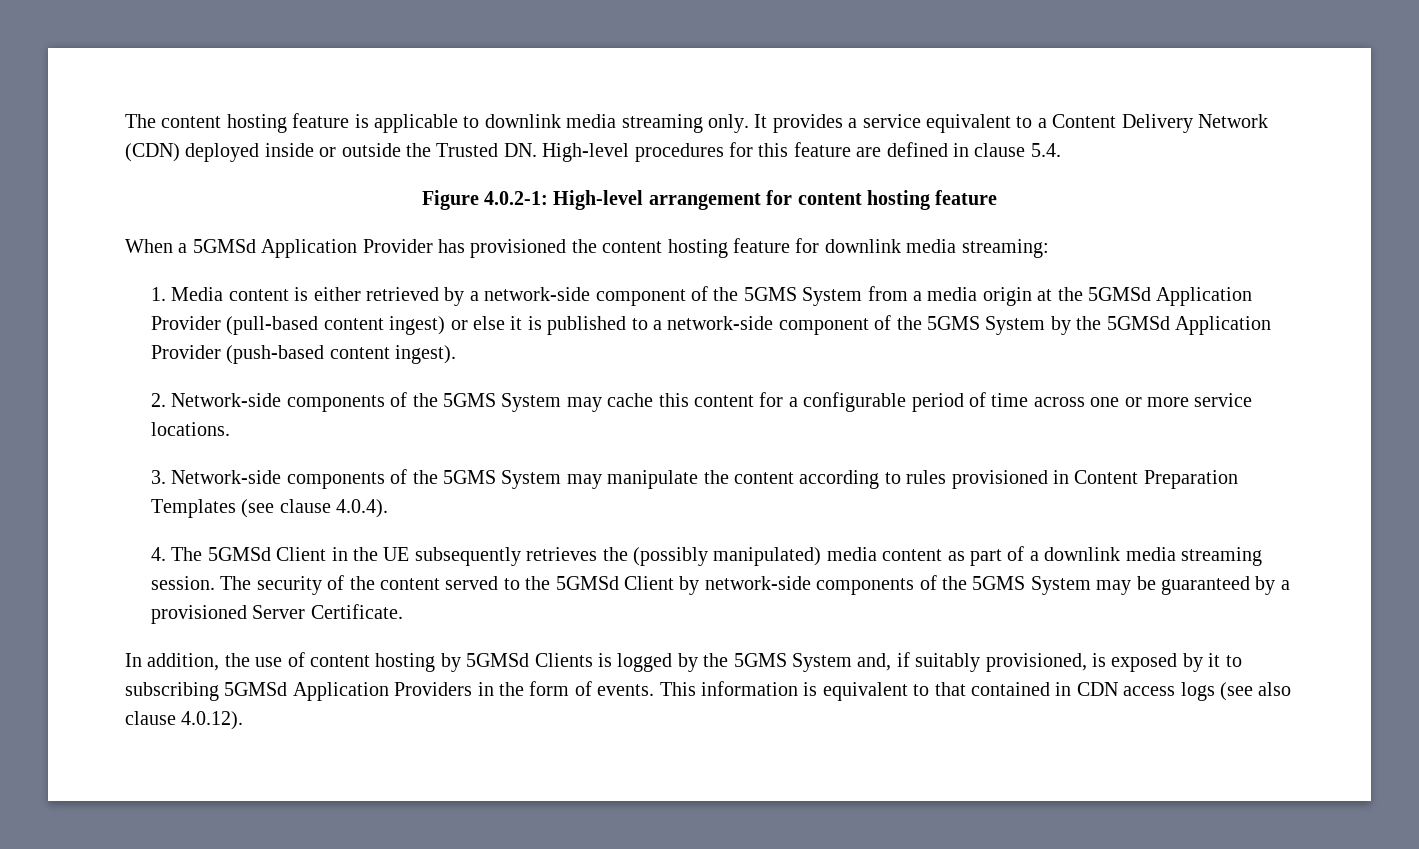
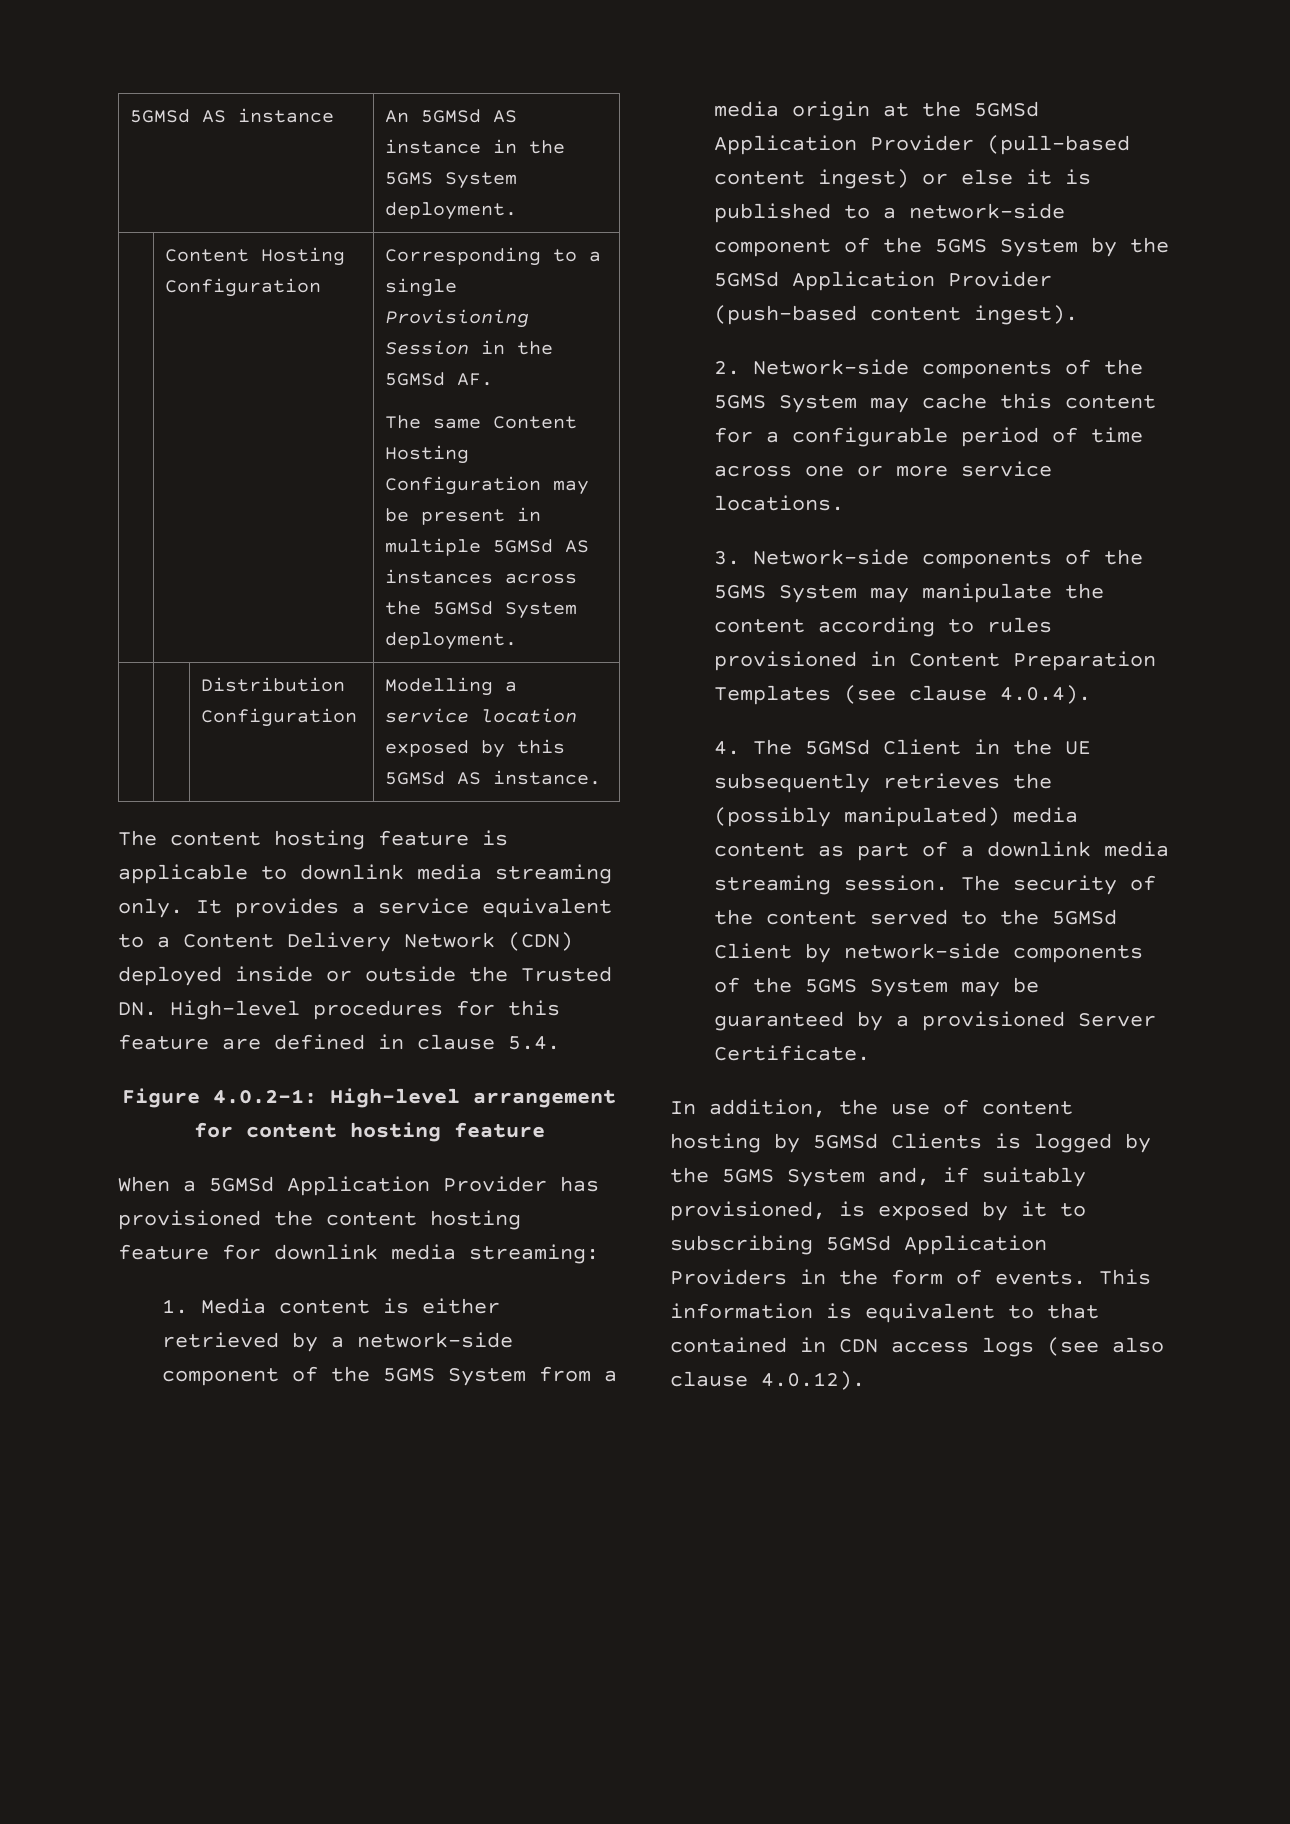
+ 5GMSd AS instance | An 5GMSd AS instance in the 5GMS System deployment.
+ | Content Hosting Configuration | Corresponding to a single Provisioning Session in the 5GMSd AF.
+ The same Content Hosting Configuration may be present in multiple 5GMSd AS instances across the 5GMSd System deployment.
+ | | Distribution Configuration | Modelling a service location exposed by this 5GMSd AS instance.

